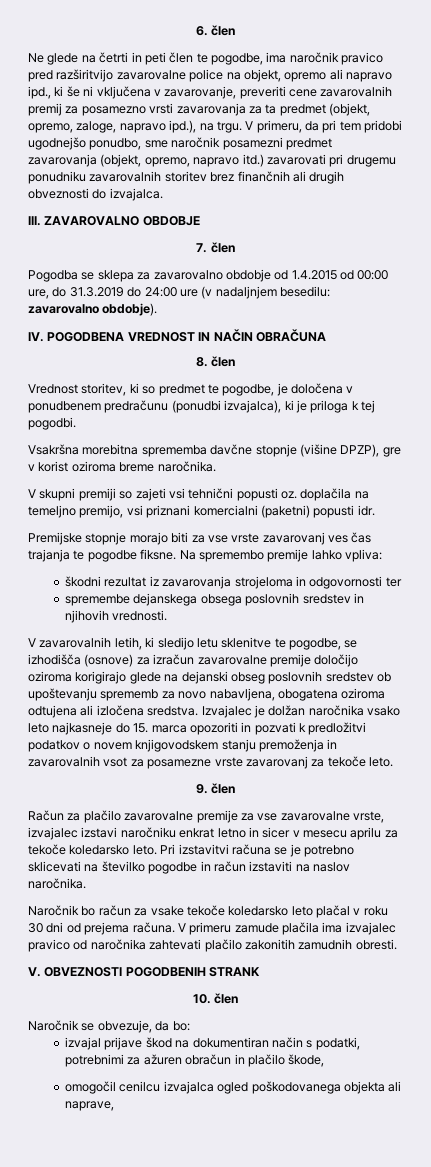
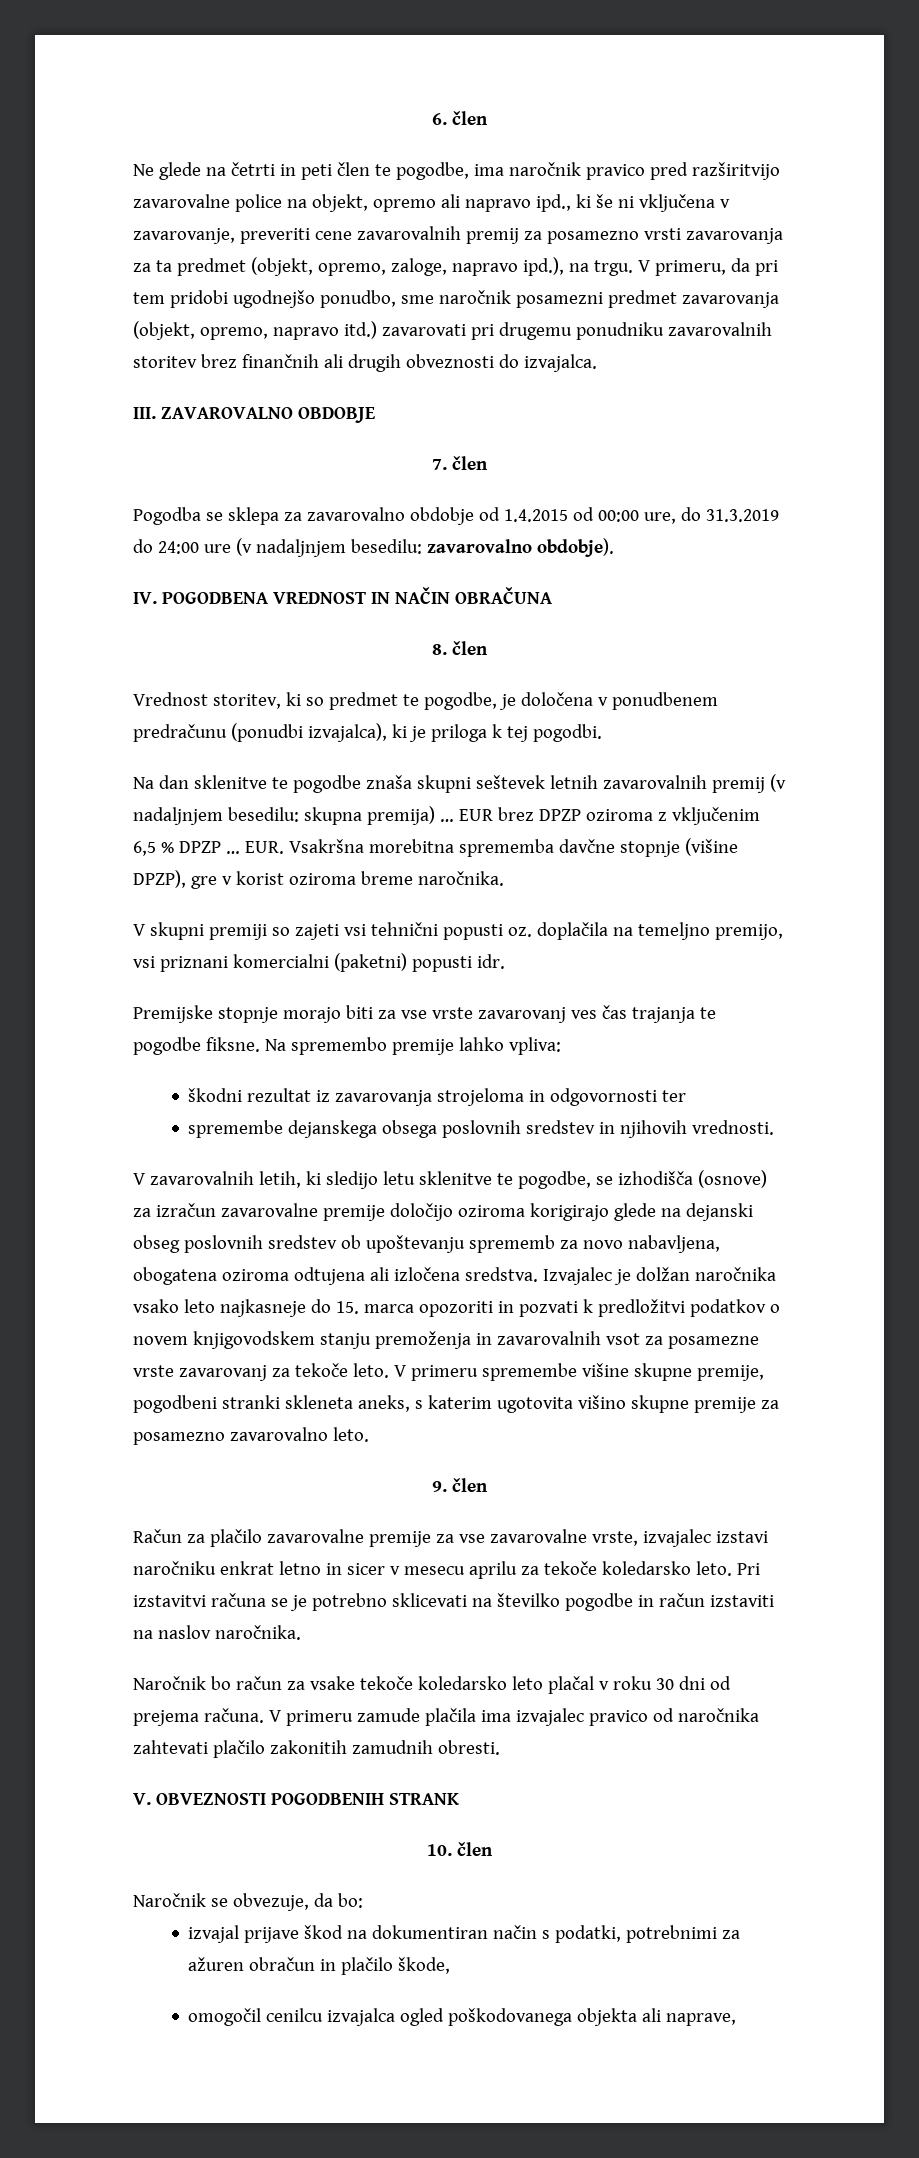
- Vsakršna morebitna sprememba davčne stopnje (višine DPZP), gre v korist oziroma breme naročnika.
+ Na dan sklenitve te pogodbe znaša skupni seštevek letnih zavarovalnih premij (v nadaljnjem besedilu: skupna premija) … EUR brez DPZP oziroma z vključenim 6,5 % DPZP … EUR. Vsakršna morebitna sprememba davčne stopnje (višine DPZP), gre v korist oziroma breme naročnika.
+ V primeru spremembe višine skupne premije, pogodbeni stranki skleneta aneks, s katerim ugotovita višino skupne premije za posamezno zavarovalno leto.

